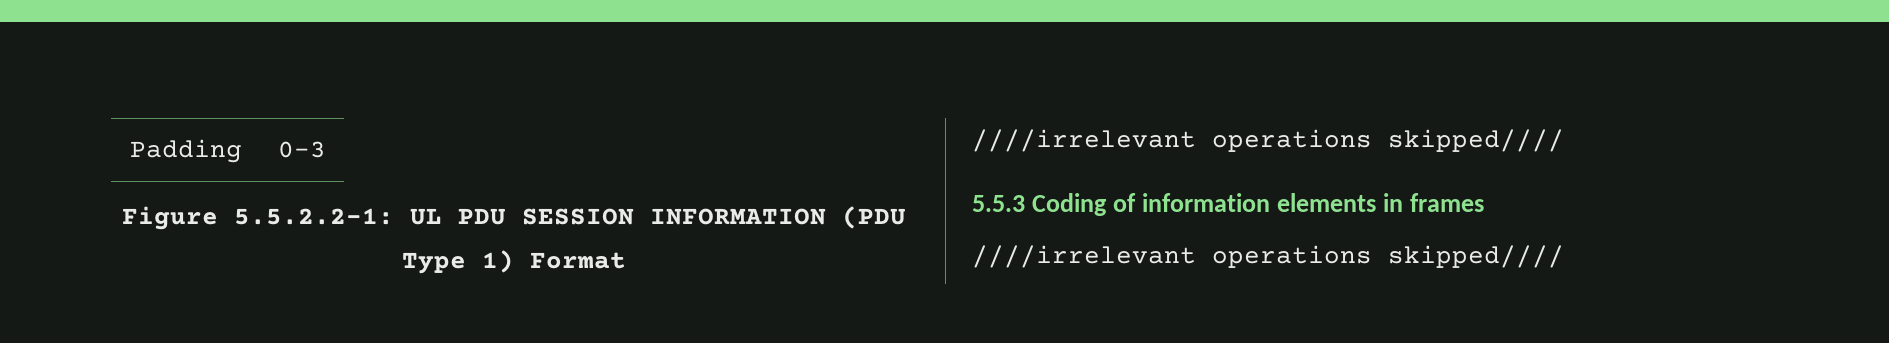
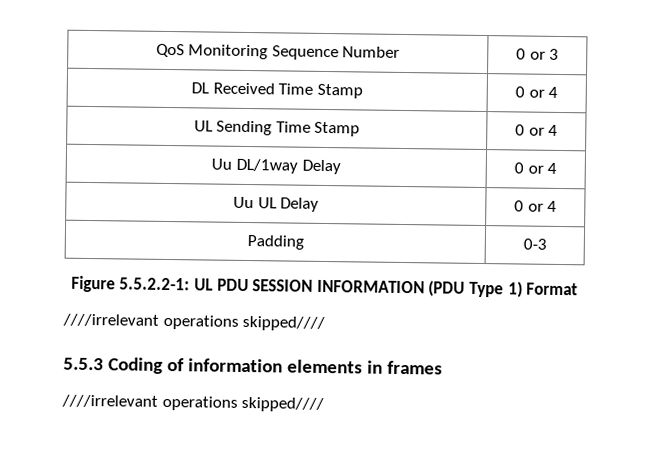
+ QoS Monitoring Sequence Number | 0 or 3
+ DL Received Time Stamp | 0 or 4
+ UL Sending Time Stamp | 0 or 4
+ Uu DL/1way Delay | 0 or 4
+ Uu UL Delay | 0 or 4

